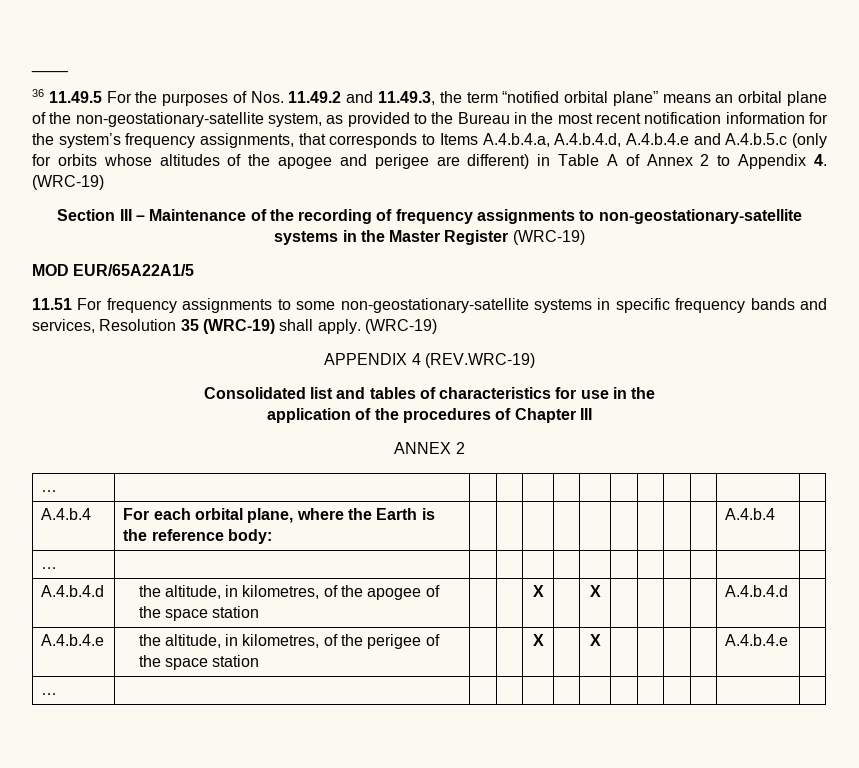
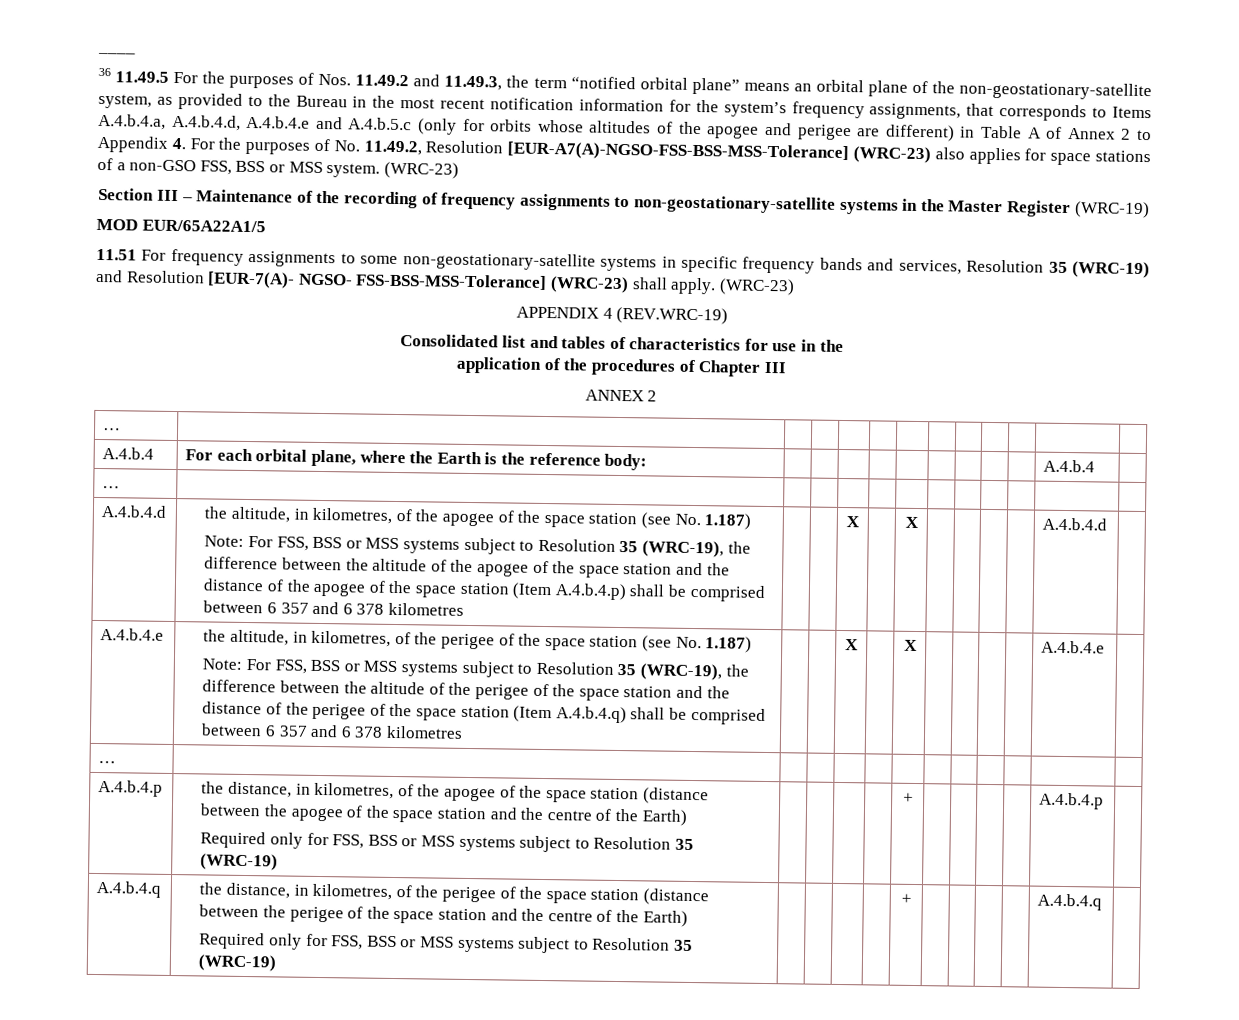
- 36 11.49.5 For the purposes of Nos. 11.49.2 and 11.49.3, the term “notified orbital plane” means an orbital plane of the non-geostationary-satellite system, as provided to the Bureau in the most recent notification information for the system’s frequency assignments, that corresponds to Items A.4.b.4.a, A.4.b.4.d, A.4.b.4.e and A.4.b.5.c (only for orbits whose altitudes of the apogee and perigee are different) in Table A of Annex 2 to Appendix 4. (WRC-19)
+ 36 11.49.5 For the purposes of Nos. 11.49.2 and 11.49.3, the term “notified orbital plane” means an orbital plane of the non-geostationary-satellite system, as provided to the Bureau in the most recent notification information for the system’s frequency assignments, that corresponds to Items A.4.b.4.a, A.4.b.4.d, A.4.b.4.e and A.4.b.5.c (only for orbits whose altitudes of the apogee and perigee are different) in Table A of Annex 2 to Appendix 4. For the purposes of No. 11.49.2, Resolution [EUR-A7(A)-NGSO-FSS-BSS-MSS-Tolerance] (WRC-23) also applies for space stations of a non-GSO FSS, BSS or MSS system. (WRC-23)
- 11.51 For frequency assignments to some non-geostationary-satellite systems in specific frequency bands and services, Resolution 35 (WRC-19) shall apply. (WRC-19)
+ 11.51 For frequency assignments to some non-geostationary-satellite systems in specific frequency bands and services, Resolution 35 (WRC-19) and Resolution [EUR-7(A)- NGSO- FSS-BSS-MSS-Tolerance] (WRC-23) shall apply. (WRC-23)
- the altitude, in kilometres, of the apogee of the space station
+ the altitude, in kilometres, of the apogee of the space station (see No. 1.187)
+ Note: For FSS, BSS or MSS systems subject to Resolution 35 (WRC-19), the difference between the altitude of the apogee of the space station and the distance of the apogee of the space station (Item A.4.b.4.p) shall be comprised between 6 357 and 6 378 kilometres
- the altitude, in kilometres, of the perigee of the space station | | | X | | X | | | | | A.4.b.4.e |
+ the altitude, in kilometres, of the perigee of the space station (see No. 1.187)
+ Note: For FSS, BSS or MSS systems subject to Resolution 35 (WRC-19), the difference between the altitude of the perigee of the space station and the distance of the perigee of the space station (Item A.4.b.4.q) shall be comprised between 6 357 and 6 378 kilometres | | | X | | X | | | | | A.4.b.4.e |
  … | | | | | | | | | | | |
+ A.4.b.4.p | the distance, in kilometres, of the apogee of the space station (distance between the apogee of the space station and the centre of the Earth)
+ Required only for FSS, BSS or MSS systems subject to Resolution 35 (WRC-19) | | | | | + | | | | | A.4.b.4.p |
+ A.4.b.4.q | the distance, in kilometres, of the perigee of the space station (distance between the perigee of the space station and the centre of the Earth)
+ Required only for FSS, BSS or MSS systems subject to Resolution 35 (WRC-19) | | | | | + | | | | | A.4.b.4.q

